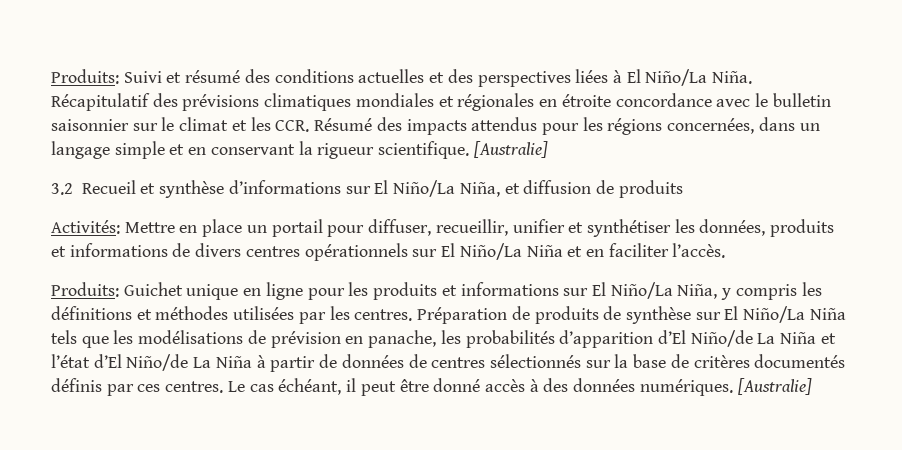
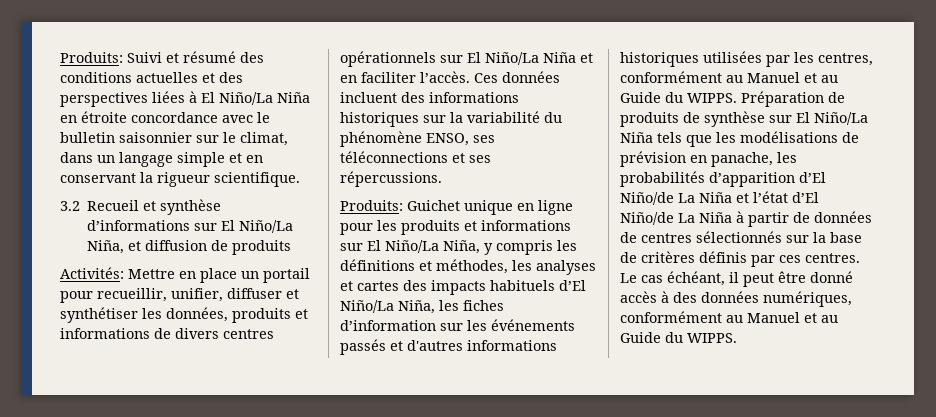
- Produits: Suivi et résumé des conditions actuelles et des perspectives liées à El Niño/La Niña. Récapitulatif des prévisions climatiques mondiales et régionales en étroite concordance avec le bulletin saisonnier sur le climat et les CCR. Résumé des impacts attendus pour les régions concernées, dans un langage simple et en conservant la rigueur scientifique. [Australie]
+ Produits: Suivi et résumé des conditions actuelles et des perspectives liées à El Niño/La Niña en étroite concordance avec le bulletin saisonnier sur le climat, dans un langage simple et en conservant la rigueur scientifique.
- Activités: Mettre en place un portail pour diffuser, recueillir, unifier et synthétiser les données, produits et informations de divers centres opérationnels sur El Niño/La Niña et en faciliter l’accès.
+ Activités: Mettre en place un portail pour recueillir, unifier, diffuser et synthétiser les données, produits et informations de divers centres opérationnels sur El Niño/La Niña et en faciliter l’accès. Ces données incluent des informations historiques sur la variabilité du phénomène ENSO, ses téléconnections et ses répercussions.
- Produits: Guichet unique en ligne pour les produits et informations sur El Niño/La Niña, y compris les définitions et méthodes utilisées par les centres.
+ Produits: Guichet unique en ligne pour les produits et informations sur El Niño/La Niña, y compris les définitions et méthodes, les analyses et cartes des impacts habituels d’El Niño/La Niña, les fiches d’information sur les événements passés et d'autres informations historiques utilisées par les centres, conformément au Manuel et au Guide du WIPPS.
- Préparation de produits de synthèse sur El Niño/La Niña tels que les modélisations de prévision en panache, les probabilités d’apparition d’El Niño/de La Niña et l’état d’El Niño/de La Niña à partir de données de centres sélectionnés sur la base de critères documentés définis par ces centres.
+ Préparation de produits de synthèse sur El Niño/La Niña tels que les modélisations de prévision en panache, les probabilités d’apparition d’El Niño/de La Niña et l’état d’El Niño/de La Niña à partir de données de centres sélectionnés sur la base de critères définis par ces centres.
- Le cas échéant, il peut être donné accès à des données numériques. [Australie]
+ Le cas échéant, il peut être donné accès à des données numériques, conformément au Manuel et au Guide du WIPPS.

